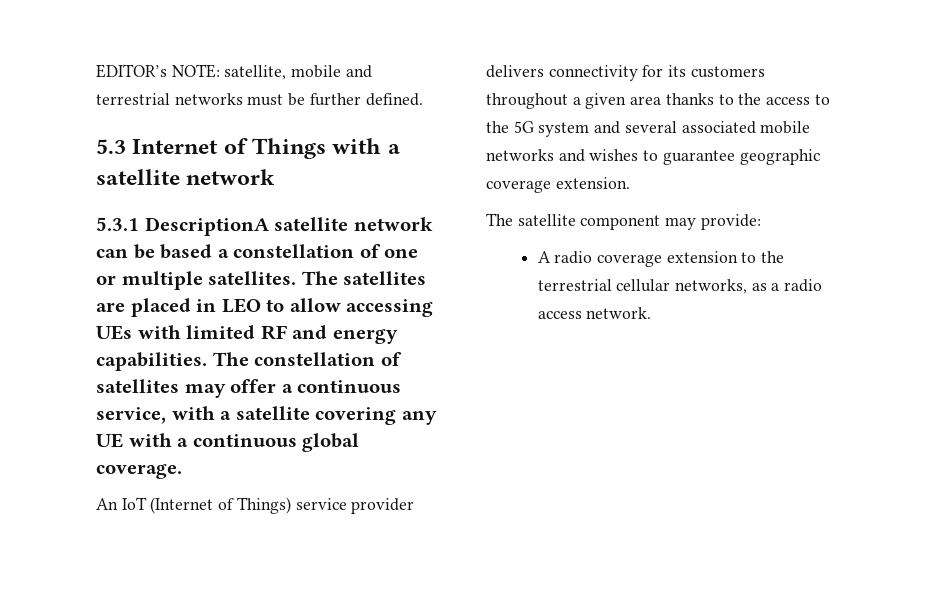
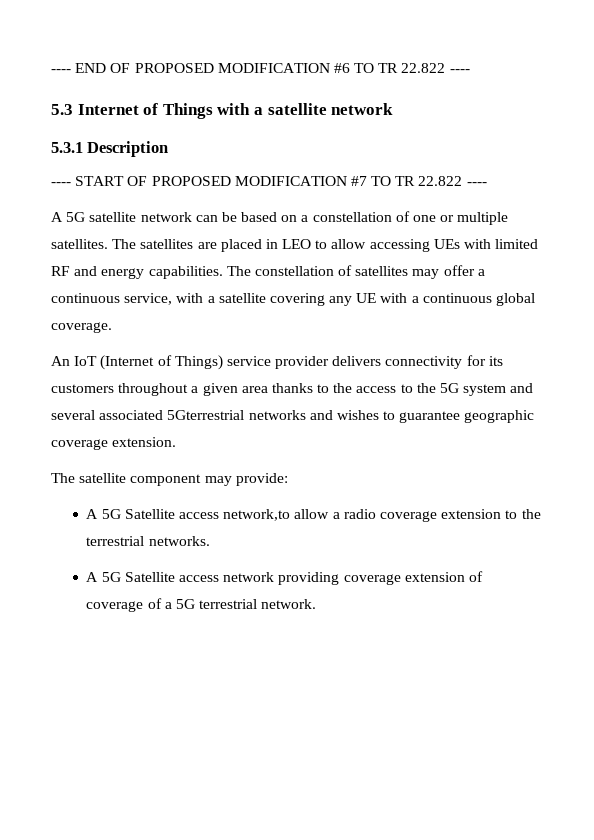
- EDITOR’s NOTE: satellite, mobile and terrestrial networks must be further defined.
+ ---- END OF PROPOSED MODIFICATION #6 TO TR 22.822 ----
- 5.3.1 DescriptionA satellite network can be based a constellation of one or multiple satellites.
+ 5.3.1 Description
+ ---- START OF PROPOSED MODIFICATION #7 TO TR 22.822 ----
+ A 5G satellite network can be based on a constellation of one or multiple satellites.
- An IoT (Internet of Things) service provider delivers connectivity for its customers throughout a given area thanks to the access to the 5G system and several associated mobile networks and wishes to guarantee geographic coverage extension.
+ An IoT (Internet of Things) service provider delivers connectivity for its customers throughout a given area thanks to the access to the 5G system and several associated 5Gterrestrial networks and wishes to guarantee geographic coverage extension.
- A radio coverage extension to the terrestrial cellular networks, as a radio access network.
+ A 5G Satellite access network,to allow a radio coverage extension to the terrestrial networks.
+ A 5G Satellite access network providing coverage extension of coverage of a 5G terrestrial network.

